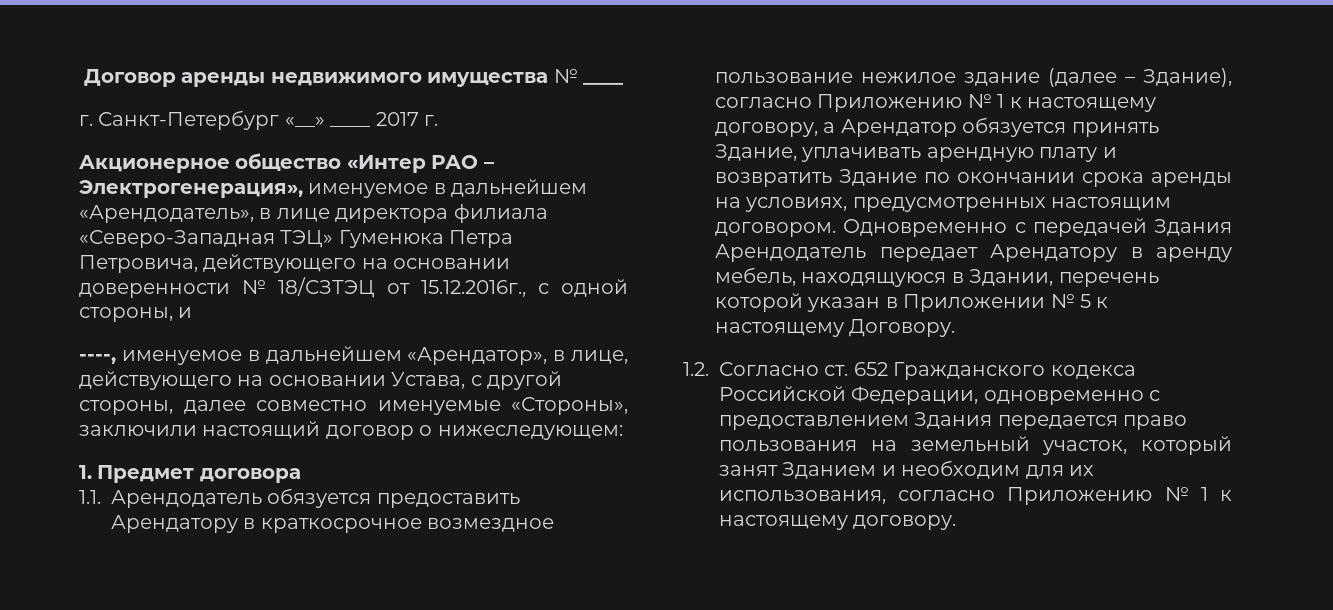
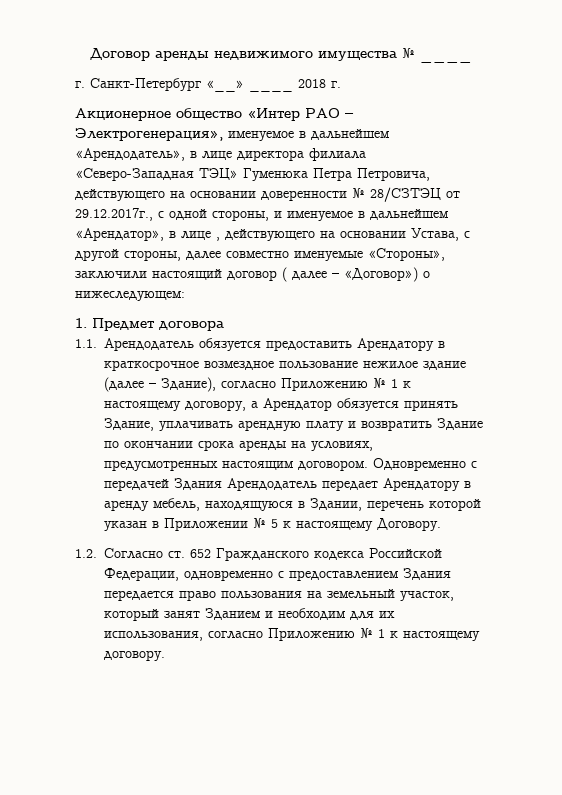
- г. Санкт-Петербург «__» ____ 2017 г.
+ г. Санкт-Петербург «__» ____ 2018 г.
- Акционерное общество «Интер РАО – Электрогенерация», именуемое в дальнейшем «Арендодатель», в лице директора филиала «Северо-Западная ТЭЦ» Гуменюка Петра Петровича, действующего на основании доверенности № 18/СЗТЭЦ от 15.12.2016г., с одной стороны, и
- ----, именуемое в дальнейшем «Арендатор», в лице, действующего на основании Устава, с другой стороны, далее совместно именуемые «Стороны», заключили настоящий договор о нижеследующем:
+ Акционерное общество «Интер РАО – Электрогенерация», именуемое в дальнейшем «Арендодатель», в лице директора филиала «Северо-Западная ТЭЦ» Гуменюка Петра Петровича, действующего на основании доверенности № 28/СЗТЭЦ от 29.12.2017г., с одной стороны, и именуемое в дальнейшем «Арендатор», в лице , действующего на основании Устава, с другой стороны, далее совместно именуемые «Стороны», заключили настоящий договор ( далее – «Договор») о нижеследующем:

